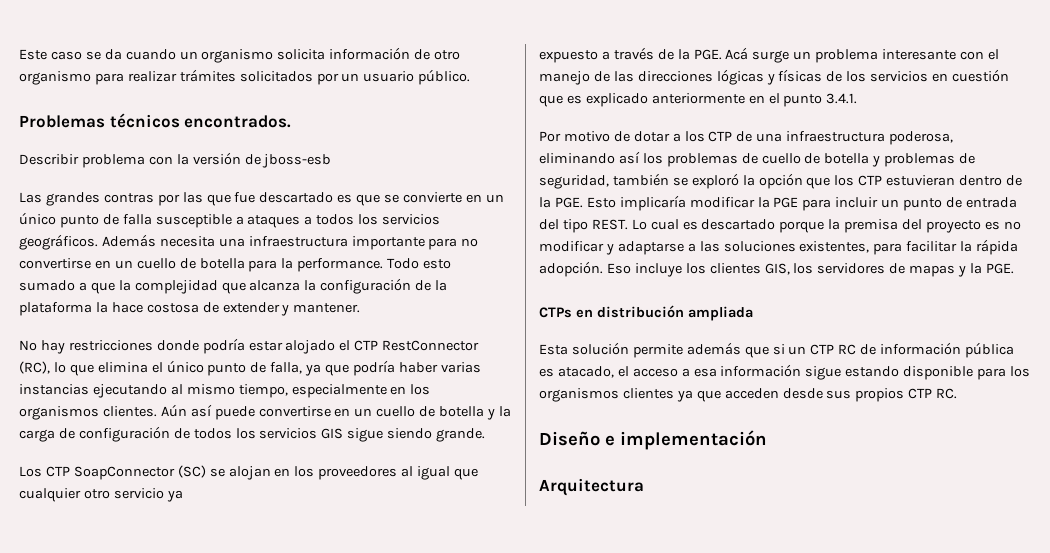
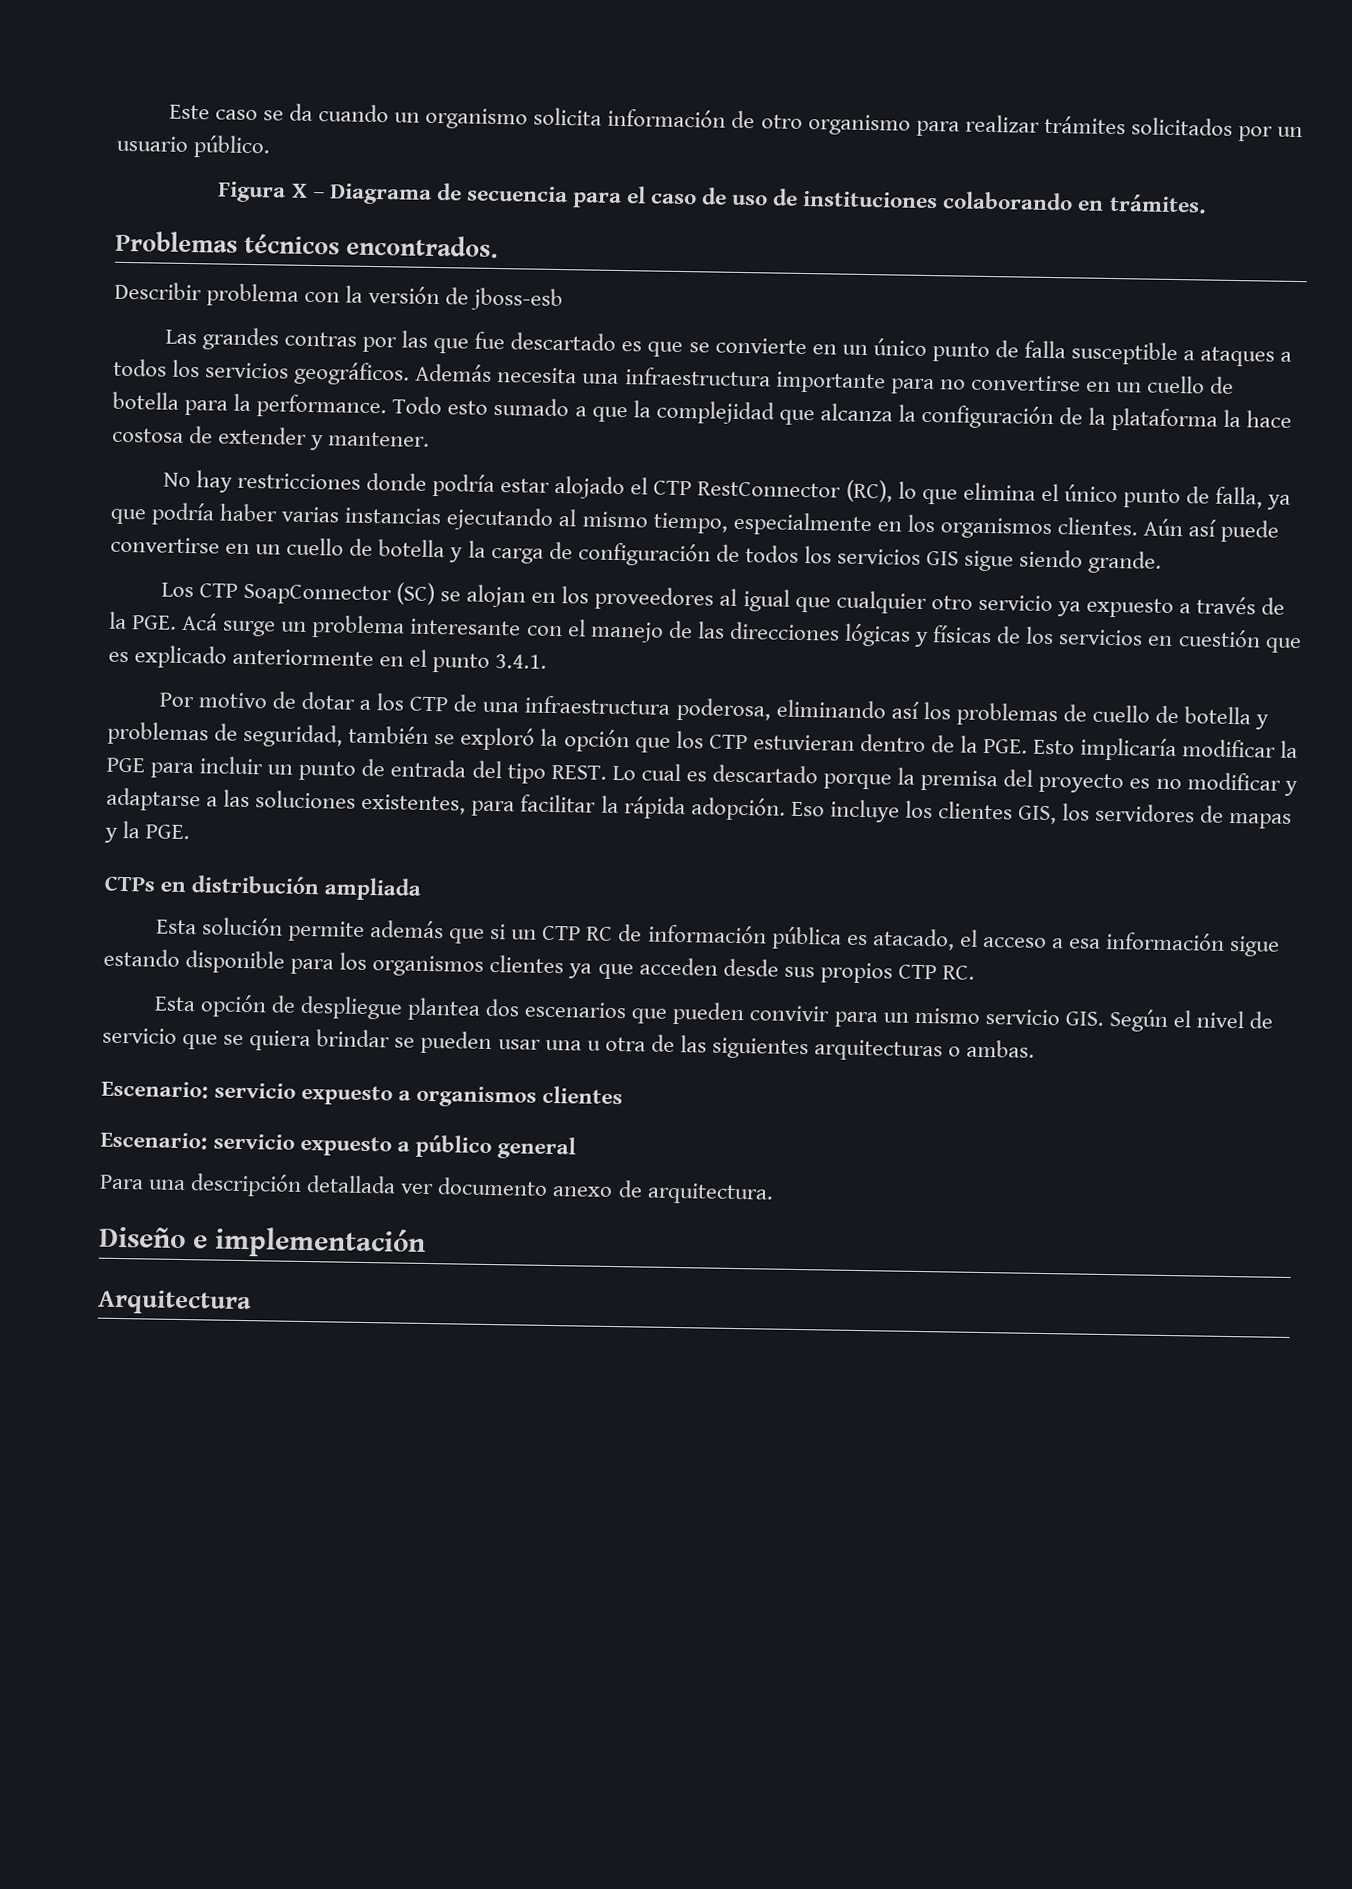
+ Figura X – Diagrama de secuencia para el caso de uso de instituciones colaborando en trámites.
- Los CTP SoapConnector (SC) se alojan en los proveedores al igual que cualquier otro servicio ya
- expuesto a través de la PGE. Acá surge un problema interesante con el manejo de las direcciones lógicas y físicas de los servicios en cuestión que es explicado anteriormente en el punto 3.4.1.
+ Los CTP SoapConnector (SC) se alojan en los proveedores al igual que cualquier otro servicio ya expuesto a través de la PGE. Acá surge un problema interesante con el manejo de las direcciones lógicas y físicas de los servicios en cuestión que es explicado anteriormente en el punto 3.4.1.
+ Esta opción de despliegue plantea dos escenarios que pueden convivir para un mismo servicio GIS. Según el nivel de servicio que se quiera brindar se pueden usar una u otra de las siguientes arquitecturas o ambas.
+ Escenario: servicio expuesto a organismos clientes
+ Escenario: servicio expuesto a público general
+ Para una descripción detallada ver documento anexo de arquitectura.

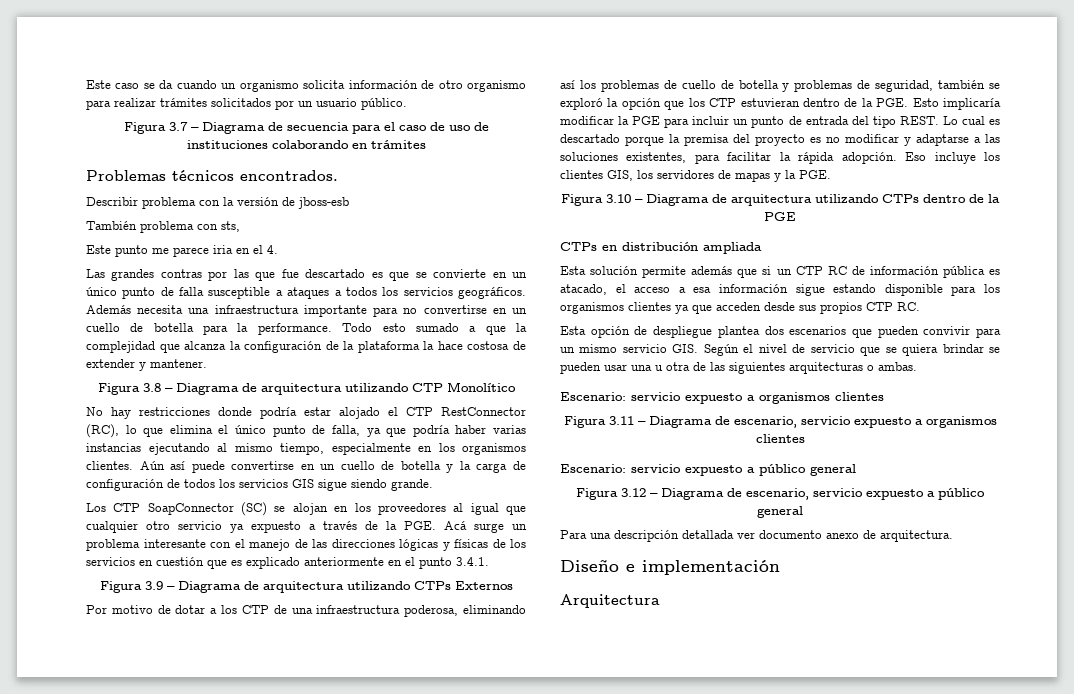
- Figura X – Diagrama de secuencia para el caso de uso de instituciones colaborando en trámites.
+ Figura 3.7 – Diagrama de secuencia para el caso de uso de instituciones colaborando en trámites
+ También problema con sts,
+ Este punto me parece iria en el 4.
+ Figura 3.8 – Diagrama de arquitectura utilizando CTP Monolítico
+ Figura 3.9 – Diagrama de arquitectura utilizando CTPs Externos
+ Figura 3.10 – Diagrama de arquitectura utilizando CTPs dentro de la PGE
+ Figura 3.11 – Diagrama de escenario, servicio expuesto a organismos clientes
+ Figura 3.12 – Diagrama de escenario, servicio expuesto a público general

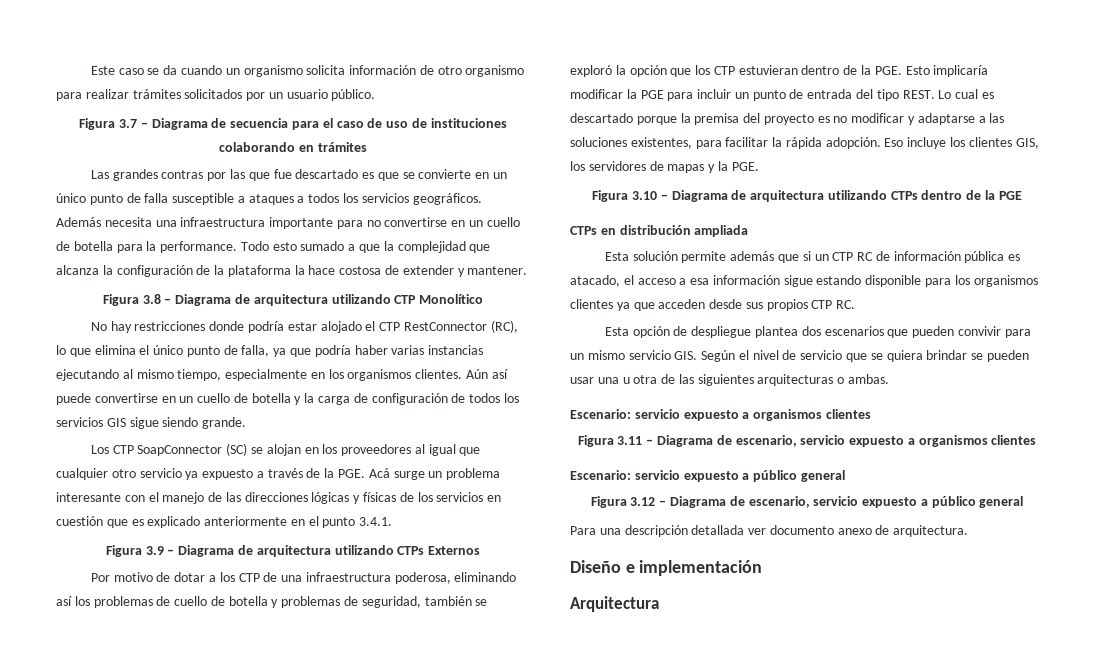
- Problemas técnicos encontrados.
- Describir problema con la versión de jboss-esb
- También problema con sts,
- Este punto me parece iria en el 4.

